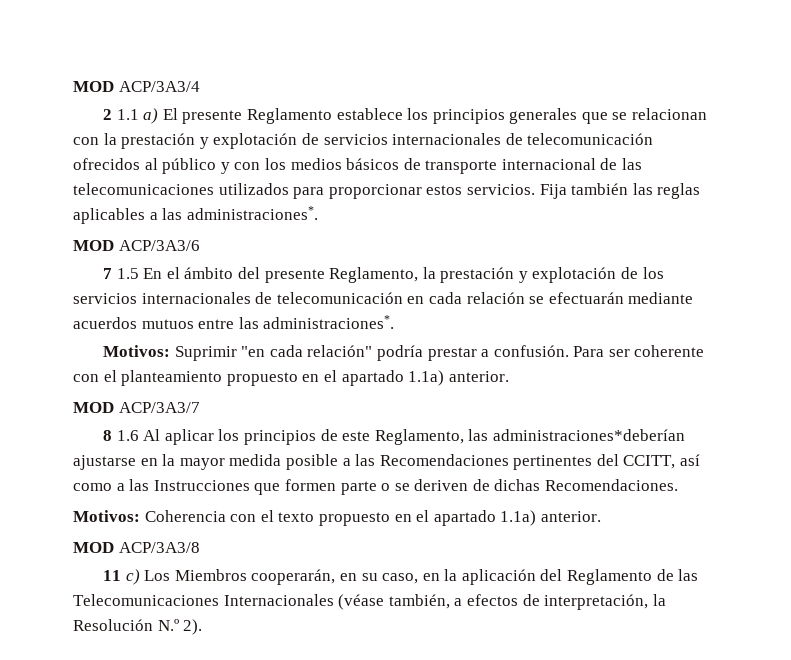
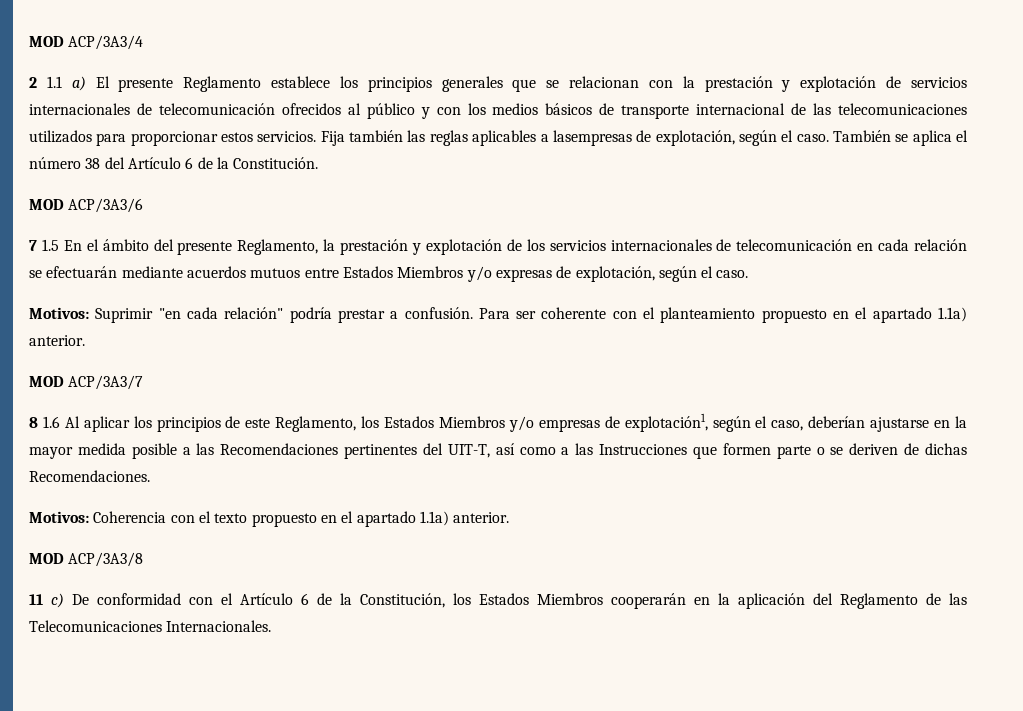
- Fija también las reglas aplicables a las administraciones*.
+ Fija también las reglas aplicables a lasempresas de explotación, según el caso. También se aplica el número 38 del Artículo 6 de la Constitución.
- 7 1.5 En el ámbito del presente Reglamento, la prestación y explotación de los servicios internacionales de telecomunicación en cada relación se efectuarán mediante acuerdos mutuos entre las administraciones*.
+ 7 1.5 En el ámbito del presente Reglamento, la prestación y explotación de los servicios internacionales de telecomunicación en cada relación se efectuarán mediante acuerdos mutuos entre Estados Miembros y/o expresas de explotación, según el caso.
- 8 1.6 Al aplicar los principios de este Reglamento, las administraciones*deberían ajustarse en la mayor medida posible a las Recomendaciones pertinentes del CCITT, así como a las Instrucciones que formen parte o se deriven de dichas Recomendaciones.
+ 8 1.6 Al aplicar los principios de este Reglamento, los Estados Miembros y/o empresas de explotación1, según el caso, deberían ajustarse en la mayor medida posible a las Recomendaciones pertinentes del UIT-T, así como a las Instrucciones que formen parte o se deriven de dichas Recomendaciones.
- 11 c) Los Miembros cooperarán, en su caso, en la aplicación del Reglamento de las Telecomunicaciones Internacionales (véase también, a efectos de interpretación, la Resolución N.º 2).
+ 11 c) De conformidad con el Artículo 6 de la Constitución, los Estados Miembros cooperarán en la aplicación del Reglamento de las Telecomunicaciones Internacionales.

